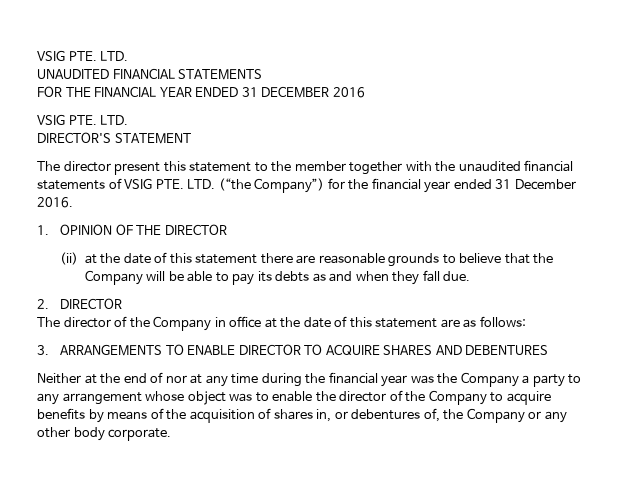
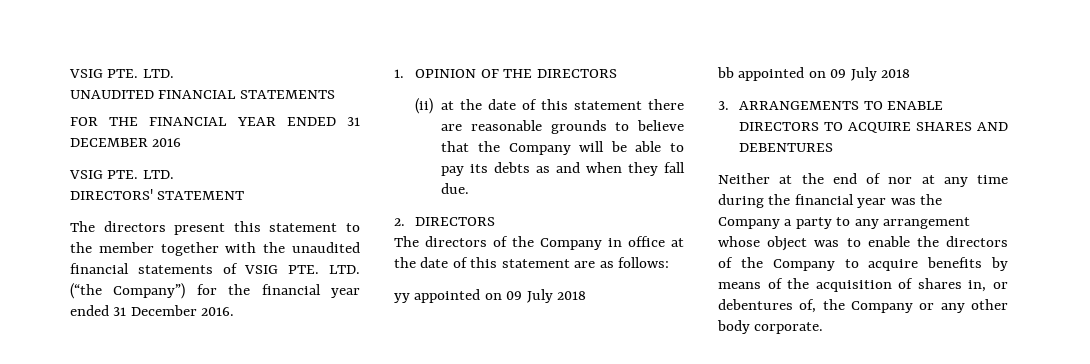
- DIRECTOR'S STATEMENT
+ DIRECTORS' STATEMENT
- The director present this statement to the member together with the unaudited financial statements of VSIG PTE. LTD. (“the Company”) for the financial year ended 31 December 2016.
+ The directors present this statement to the member together with the unaudited financial statements of VSIG PTE. LTD. (“the Company”) for the financial year ended 31 December 2016.
- 1. OPINION OF THE DIRECTOR
+ 1. OPINION OF THE DIRECTORS
- 2. DIRECTOR
- The director of the Company in office at the date of this statement are as follows:
+ 2. DIRECTORS
+ The directors of the Company in office at the date of this statement are as follows:
+ yy appointed on 09 July 2018
+ bb appointed on 09 July 2018
- 3. ARRANGEMENTS TO ENABLE DIRECTOR TO ACQUIRE SHARES AND DEBENTURES
+ 3. ARRANGEMENTS TO ENABLE DIRECTORS TO ACQUIRE SHARES AND DEBENTURES
- Neither at the end of nor at any time during the financial year was the Company a party to any arrangement whose object was to enable the director of the Company to acquire benefits by means of the acquisition of shares in, or debentures of, the Company or any other body corporate.
+ Neither at the end of nor at any time during the financial year was the Company a party to any arrangement whose object was to enable the directors of the Company to acquire benefits by means of the acquisition of shares in, or debentures of, the Company or any other body corporate.

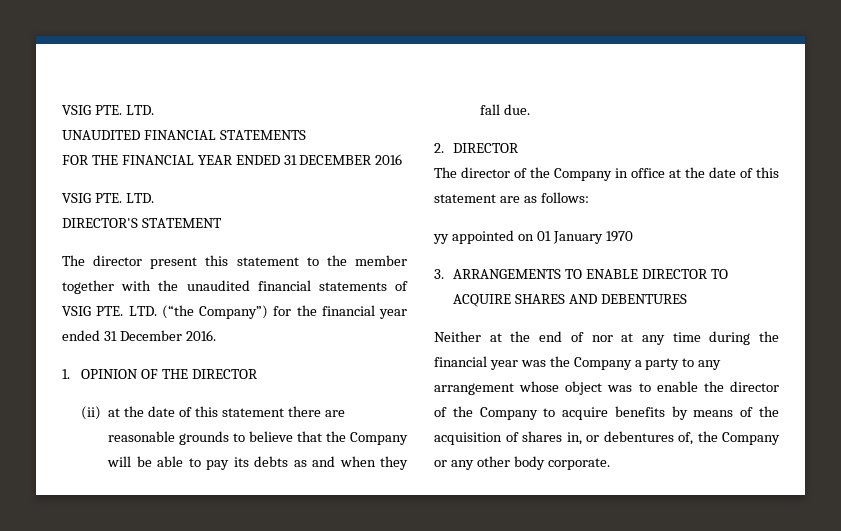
- DIRECTORS' STATEMENT
+ DIRECTOR'S STATEMENT
- The directors present this statement to the member together with the unaudited financial statements of VSIG PTE. LTD. (“the Company”) for the financial year ended 31 December 2016.
+ The director present this statement to the member together with the unaudited financial statements of VSIG PTE. LTD. (“the Company”) for the financial year ended 31 December 2016.
- 1. OPINION OF THE DIRECTORS
+ 1. OPINION OF THE DIRECTOR
- 2. DIRECTORS
- The directors of the Company in office at the date of this statement are as follows:
+ 2. DIRECTOR
+ The director of the Company in office at the date of this statement are as follows:
- yy appointed on 09 July 2018
- bb appointed on 09 July 2018
+ yy appointed on 01 January 1970
- 3. ARRANGEMENTS TO ENABLE DIRECTORS TO ACQUIRE SHARES AND DEBENTURES
+ 3. ARRANGEMENTS TO ENABLE DIRECTOR TO ACQUIRE SHARES AND DEBENTURES
- Neither at the end of nor at any time during the financial year was the Company a party to any arrangement whose object was to enable the directors of the Company to acquire benefits by means of the acquisition of shares in, or debentures of, the Company or any other body corporate.
+ Neither at the end of nor at any time during the financial year was the Company a party to any arrangement whose object was to enable the director of the Company to acquire benefits by means of the acquisition of shares in, or debentures of, the Company or any other body corporate.

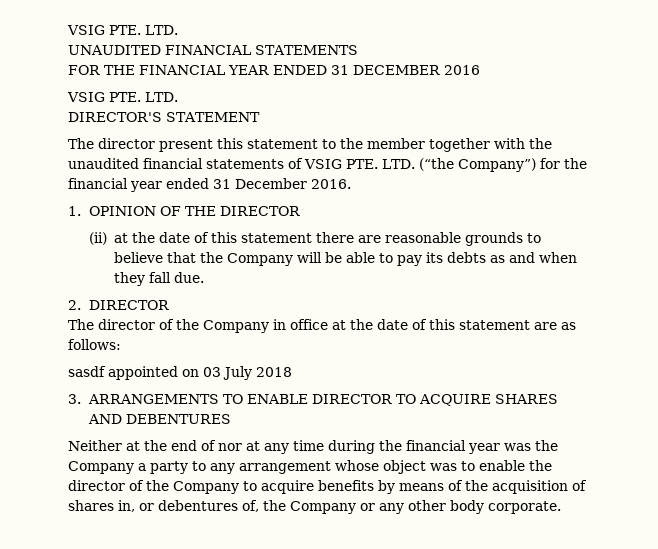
- yy appointed on 01 January 1970
+ sasdf appointed on 03 July 2018

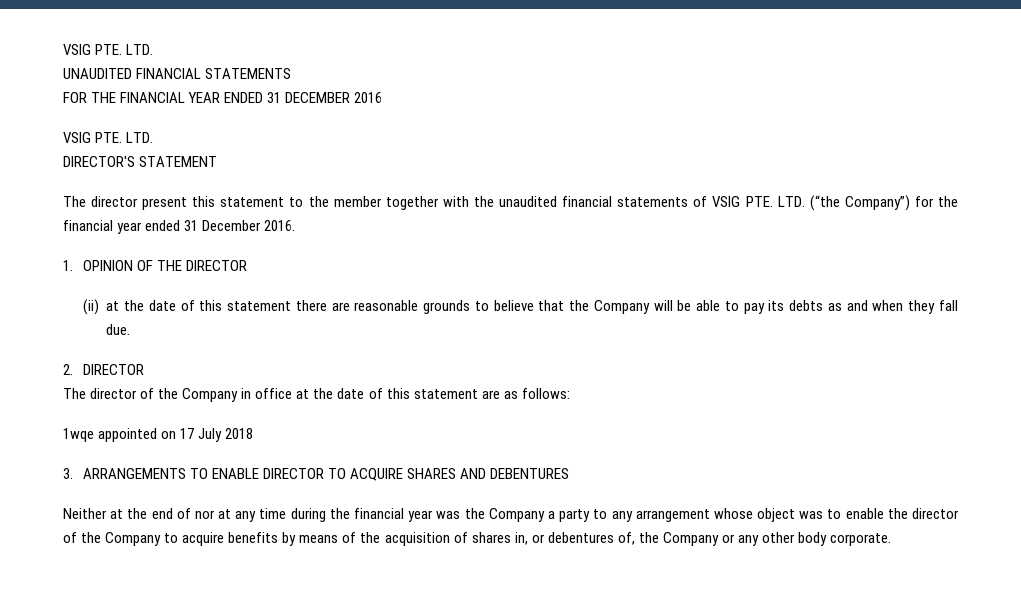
- sasdf appointed on 03 July 2018
+ 1wqe appointed on 17 July 2018

